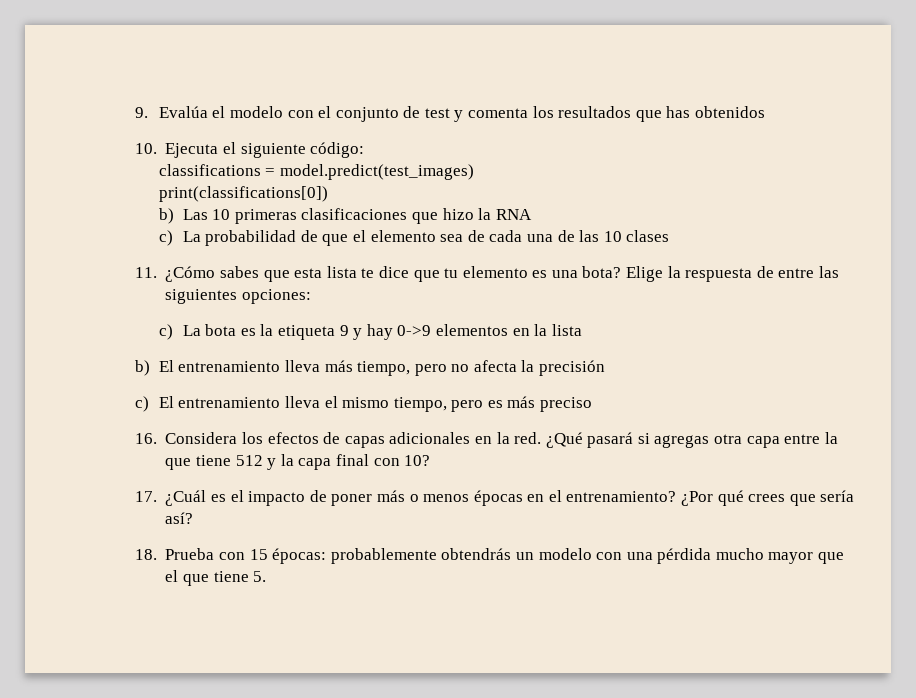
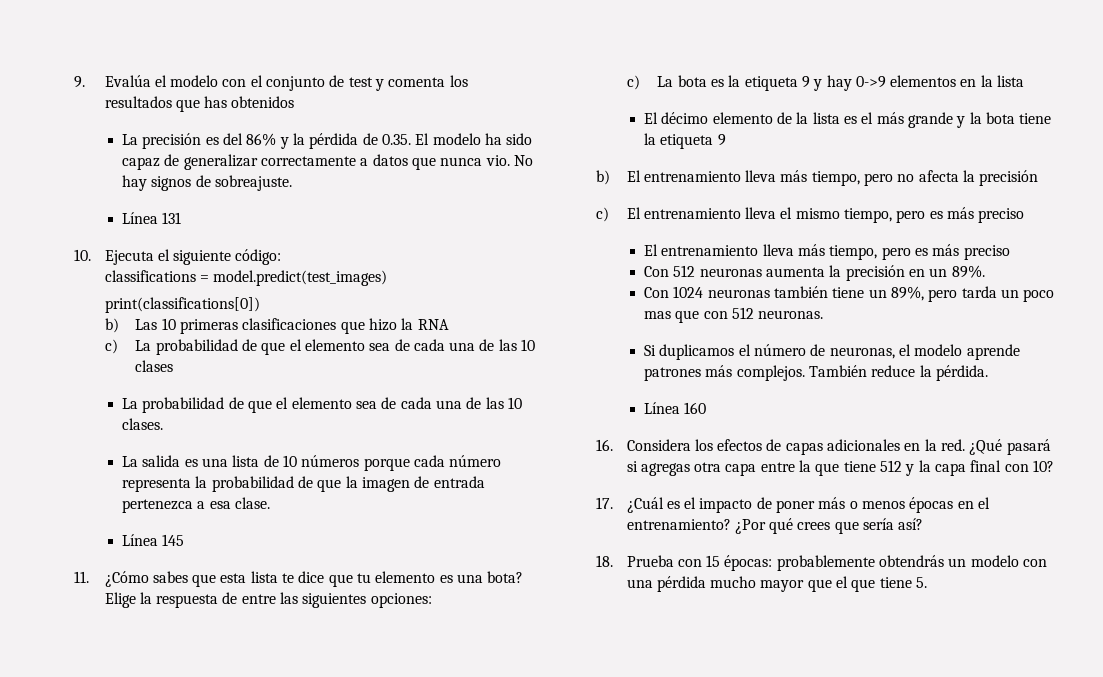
+ La precisión es del 86% y la pérdida de 0.35. El modelo ha sido capaz de generalizar correctamente a datos que nunca vio. No hay signos de sobreajuste.
+ Línea 131
+ La probabilidad de que el elemento sea de cada una de las 10 clases.
+ La salida es una lista de 10 números porque cada número representa la probabilidad de que la imagen de entrada pertenezca a esa clase.
+ Línea 145
+ El décimo elemento de la lista es el más grande y la bota tiene la etiqueta 9
+ El entrenamiento lleva más tiempo, pero es más preciso
+ Con 512 neuronas aumenta la precisión en un 89%.
+ Con 1024 neuronas también tiene un 89%, pero tarda un poco mas que con 512 neuronas.
+ Si duplicamos el número de neuronas, el modelo aprende patrones más complejos. También reduce la pérdida.
+ Línea 160

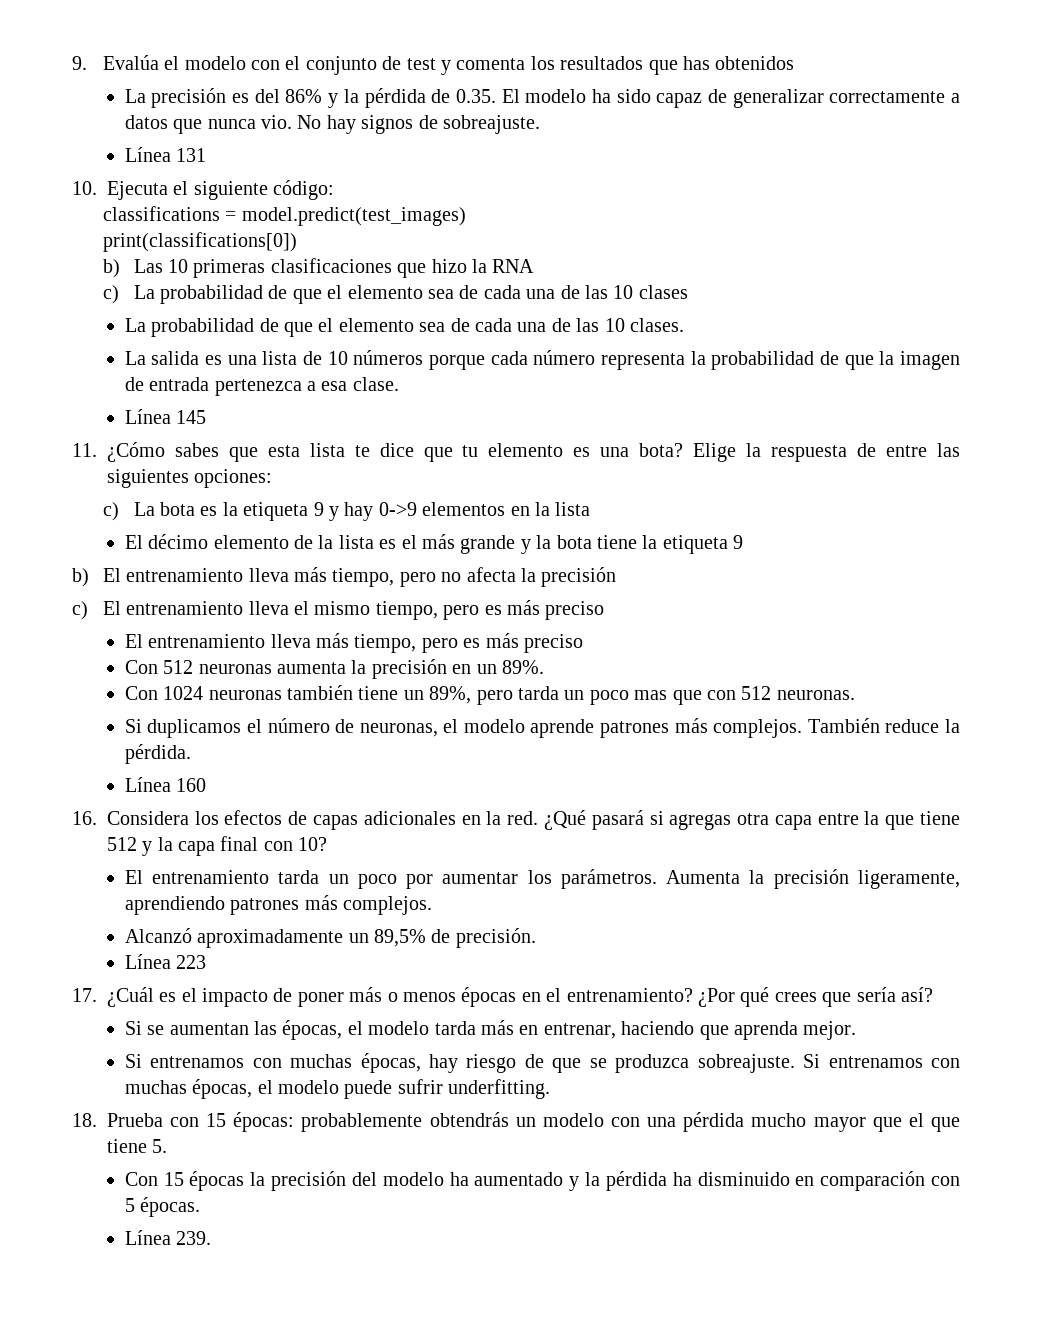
+ El entrenamiento tarda un poco por aumentar los parámetros. Aumenta la precisión ligeramente, aprendiendo patrones más complejos.
+ Alcanzó aproximadamente un 89,5% de precisión.
+ Línea 223
+ Si se aumentan las épocas, el modelo tarda más en entrenar, haciendo que aprenda mejor.
+ Si entrenamos con muchas épocas, hay riesgo de que se produzca sobreajuste. Si entrenamos con muchas épocas, el modelo puede sufrir underfitting.
+ Con 15 épocas la precisión del modelo ha aumentado y la pérdida ha disminuido en comparación con 5 épocas.
+ Línea 239.

